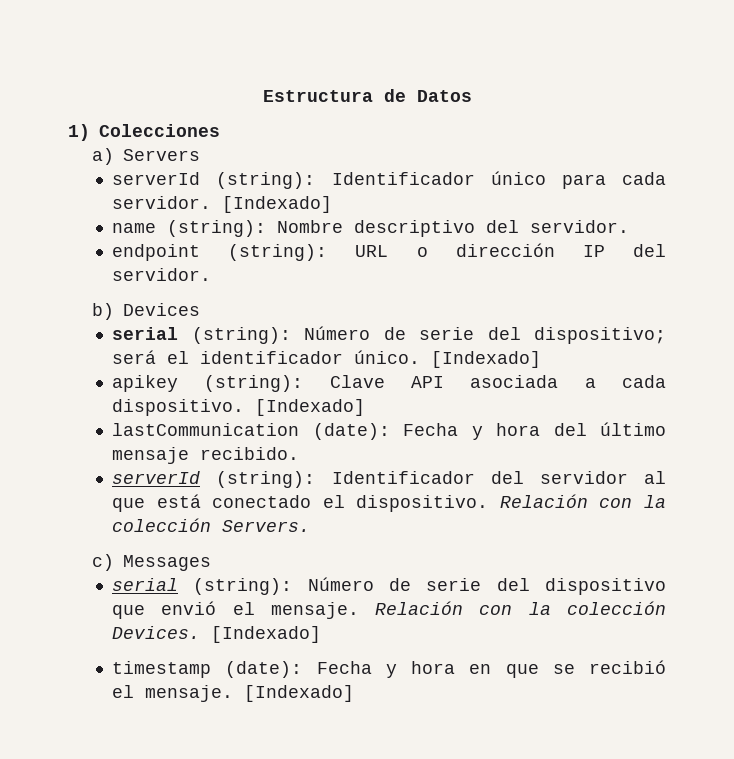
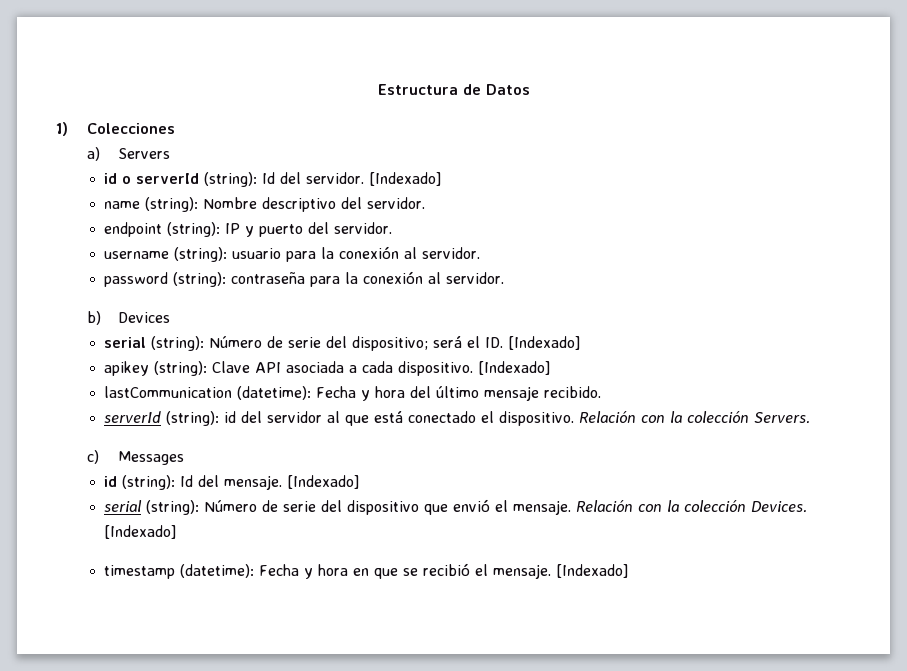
- serverId (string): Identificador único para cada servidor.
+ id o serverId (string): Id del servidor.
- endpoint (string): URL o dirección IP del servidor.
+ endpoint (string): IP y puerto del servidor.
+ username (string): usuario para la conexión al servidor.
+ password (string): contraseña para la conexión al servidor.
- serial (string): Número de serie del dispositivo; será el identificador único. [Indexado]
+ serial (string): Número de serie del dispositivo; será el ID. [Indexado]
- lastCommunication (date): Fecha y hora del último mensaje recibido.
+ lastCommunication (datetime): Fecha y hora del último mensaje recibido.
- serverId (string): Identificador del servidor al que está conectado el dispositivo.
+ serverId (string): id del servidor al que está conectado el dispositivo.
+ id (string): Id del mensaje. [Indexado]
- timestamp (date): Fecha y hora en que se recibió el mensaje.
+ timestamp (datetime): Fecha y hora en que se recibió el mensaje.

